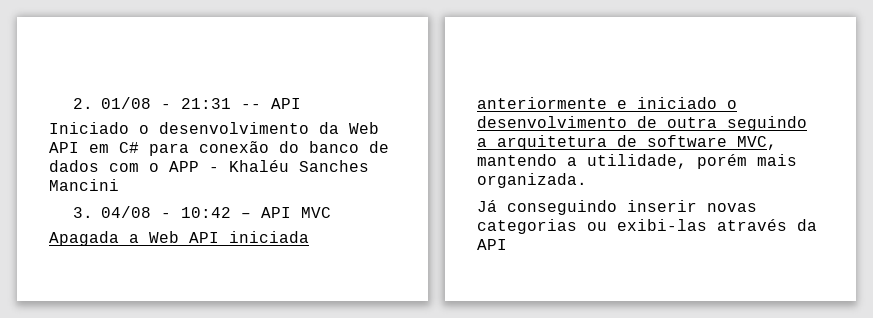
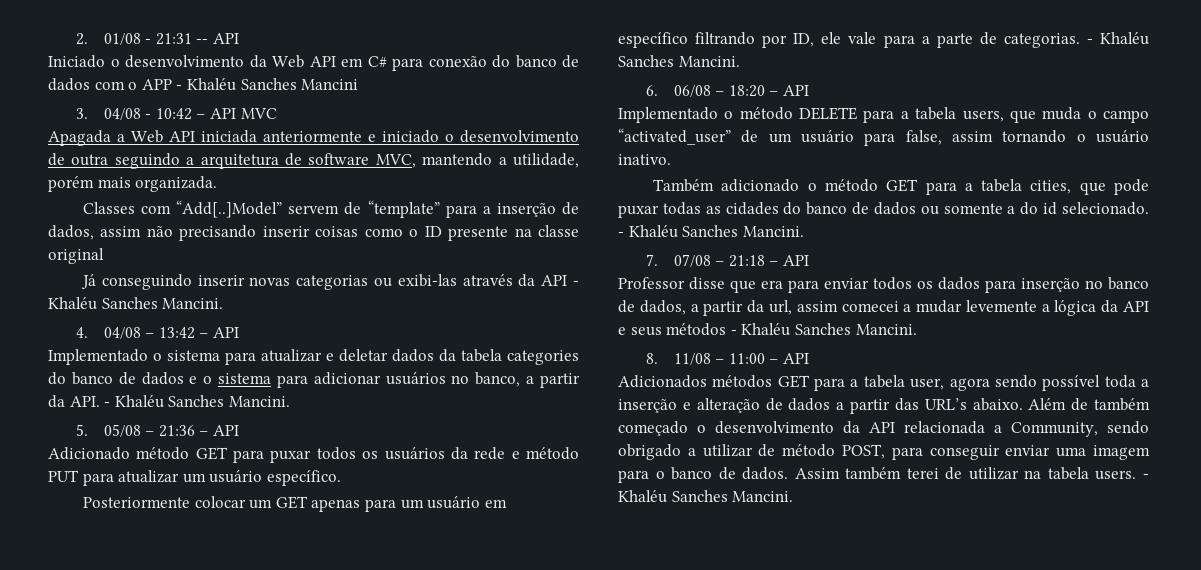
+ Classes com “Add[..]Model” servem de “template” para a inserção de dados, assim não precisando inserir coisas como o ID presente na classe original
- Já conseguindo inserir novas categorias ou exibi-las através da API
+ Já conseguindo inserir novas categorias ou exibi-las através da API - Khaléu Sanches Mancini.
+ 4. 04/08 – 13:42 – API
+ Implementado o sistema para atualizar e deletar dados da tabela categories do banco de dados e o sistema para adicionar usuários no banco, a partir da API. - Khaléu Sanches Mancini.
+ 5. 05/08 – 21:36 – API
+ Adicionado método GET para puxar todos os usuários da rede e método PUT para atualizar um usuário específico.
+ Posteriormente colocar um GET apenas para um usuário em específico filtrando por ID, ele vale para a parte de categorias. - Khaléu Sanches Mancini.
+ 6. 06/08 – 18:20 – API
+ Implementado o método DELETE para a tabela users, que muda o campo “activated_user” de um usuário para false, assim tornando o usuário inativo.
+ Também adicionado o método GET para a tabela cities, que pode puxar todas as cidades do banco de dados ou somente a do id selecionado. - Khaléu Sanches Mancini.
+ 7. 07/08 – 21:18 – API
+ Professor disse que era para enviar todos os dados para inserção no banco de dados, a partir da url, assim comecei a mudar levemente a lógica da API e seus métodos - Khaléu Sanches Mancini.
+ 8. 11/08 – 11:00 – API
+ Adicionados métodos GET para a tabela user, agora sendo possível toda a inserção e alteração de dados a partir das URL’s abaixo. Além de também começado o desenvolvimento da API relacionada a Community, sendo obrigado a utilizar de método POST, para conseguir enviar uma imagem para o banco de dados. Assim também terei de utilizar na tabela users. - Khaléu Sanches Mancini.

